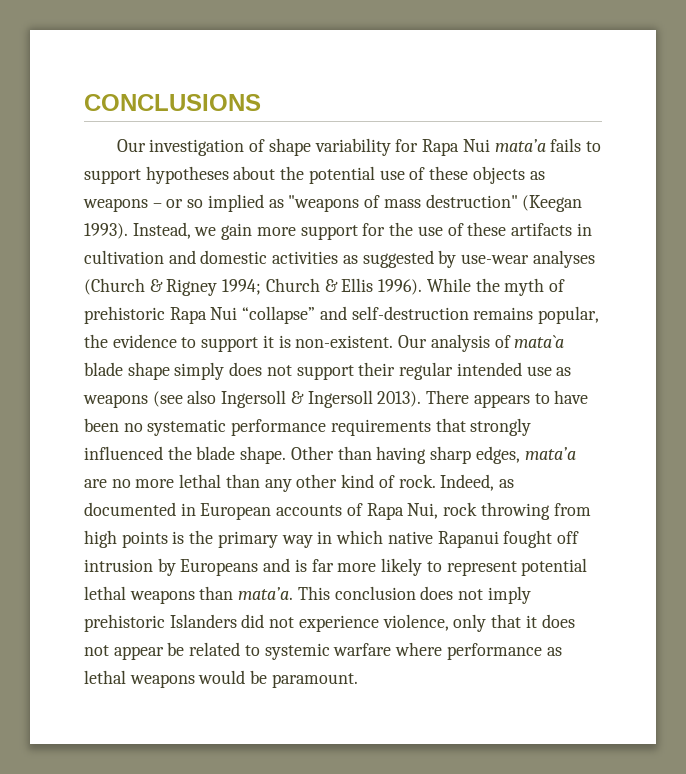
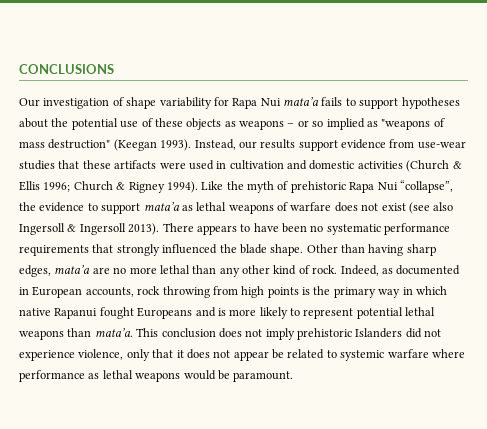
- Instead, we gain more support for the use of these artifacts in cultivation and domestic activities as suggested by use-wear analyses (Church & Rigney 1994; Church & Ellis 1996). While the myth of prehistoric Rapa Nui “collapse” and self-destruction remains popular, the evidence to support it is non-existent. Our analysis of mata`a blade shape simply does not support their regular intended use as weapons (see also Ingersoll & Ingersoll 2013).
+ Instead, our results support evidence from use-wear studies that these artifacts were used in cultivation and domestic activities (Church & Ellis 1996; Church & Rigney 1994). Like the myth of prehistoric Rapa Nui “collapse”, the evidence to support mata’a as lethal weapons of warfare does not exist (see also Ingersoll & Ingersoll 2013).
- Indeed, as documented in European accounts of Rapa Nui, rock throwing from high points is the primary way in which native Rapanui fought off intrusion by Europeans and is far more likely to represent potential lethal weapons than mata’a.
+ Indeed, as documented in European accounts, rock throwing from high points is the primary way in which native Rapanui fought Europeans and is more likely to represent potential lethal weapons than mata’a.

